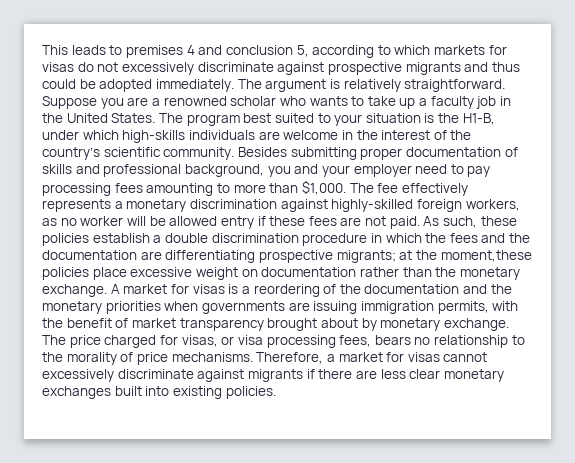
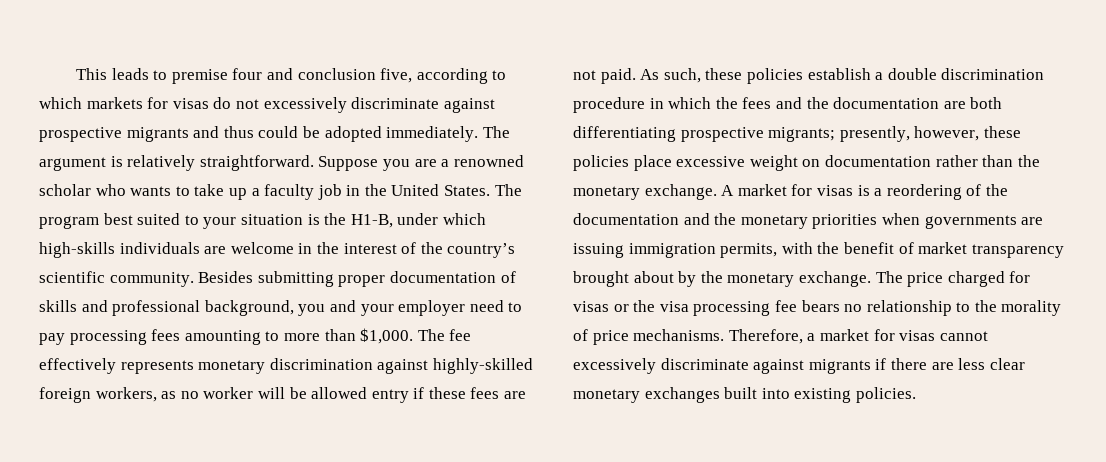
- This leads to premises 4 and conclusion 5, according to which markets for visas do not excessively discriminate against prospective migrants and thus could be adopted immediately.
+ This leads to premise four and conclusion five, according to which markets for visas do not excessively discriminate against prospective migrants and thus could be adopted immediately.
- The fee effectively represents a monetary discrimination against highly-skilled foreign workers, as no worker will be allowed entry if these fees are not paid.
+ The fee effectively represents monetary discrimination against highly-skilled foreign workers, as no worker will be allowed entry if these fees are not paid.
- As such, these policies establish a double discrimination procedure in which the fees and the documentation are differentiating prospective migrants; at the moment,these policies place excessive weight on documentation rather than the monetary exchange.
+ As such, these policies establish a double discrimination procedure in which the fees and the documentation are both differentiating prospective migrants; presently, however, these policies place excessive weight on documentation rather than the monetary exchange.
- A market for visas is a reordering of the documentation and the monetary priorities when governments are issuing immigration permits, with the benefit of market transparency brought about by monetary exchange.
+ A market for visas is a reordering of the documentation and the monetary priorities when governments are issuing immigration permits, with the benefit of market transparency brought about by the monetary exchange.
- The price charged for visas, or visa processing fees, bears no relationship to the morality of price mechanisms.
+ The price charged for visas or the visa processing fee bears no relationship to the morality of price mechanisms.

